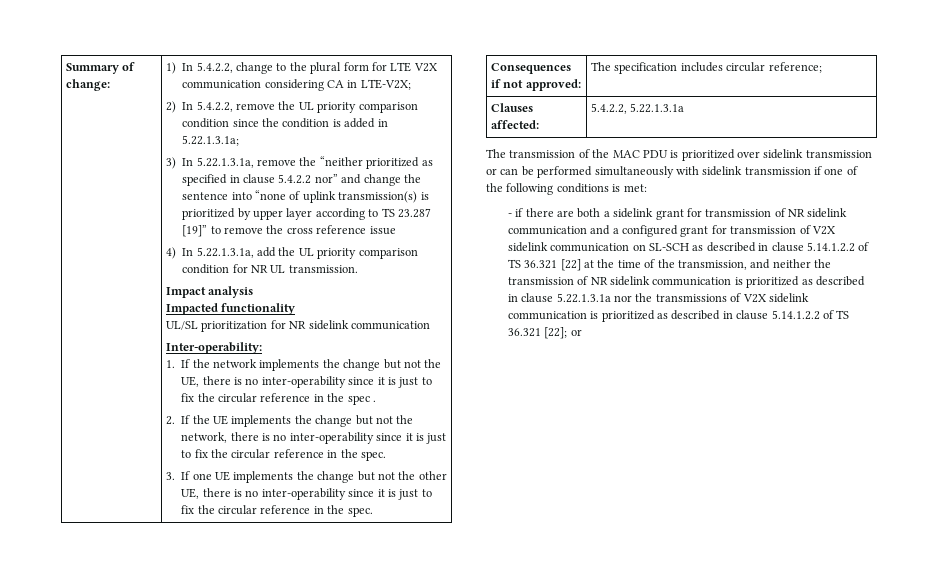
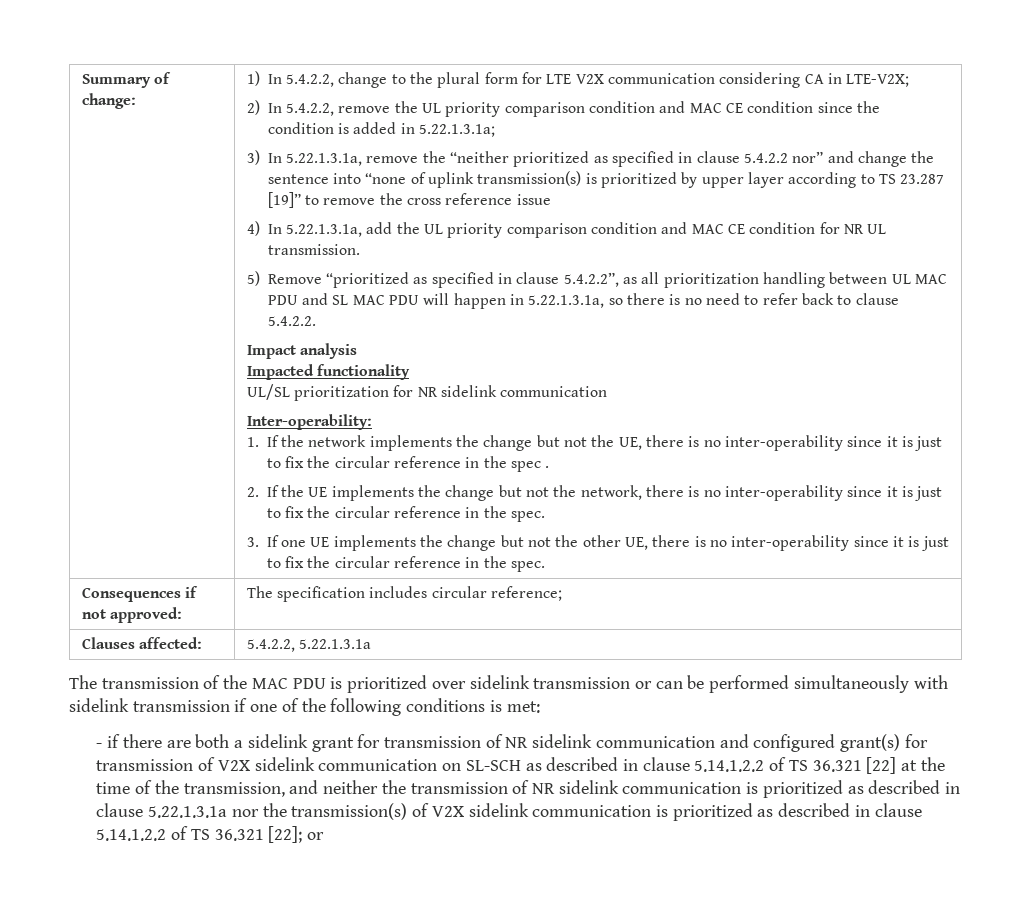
- 2) In 5.4.2.2, remove the UL priority comparison condition since the condition is added in 5.22.1.3.1a;
+ 2) In 5.4.2.2, remove the UL priority comparison condition and MAC CE condition since the condition is added in 5.22.1.3.1a;
- 4) In 5.22.1.3.1a, add the UL priority comparison condition for NR UL transmission.
+ 4) In 5.22.1.3.1a, add the UL priority comparison condition and MAC CE condition for NR UL transmission.
+ 5) Remove “prioritized as specified in clause 5.4.2.2”, as all prioritization handling between UL MAC PDU and SL MAC PDU will happen in 5.22.1.3.1a, so there is no need to refer back to clause 5.4.2.2.
- - if there are both a sidelink grant for transmission of NR sidelink communication and a configured grant for transmission of V2X sidelink communication on SL-SCH as described in clause 5.14.1.2.2 of TS 36.321 [22] at the time of the transmission, and neither the transmission of NR sidelink communication is prioritized as described in clause 5.22.1.3.1a nor the transmissions of V2X sidelink communication is prioritized as described in clause 5.14.1.2.2 of TS 36.321 [22];
+ - if there are both a sidelink grant for transmission of NR sidelink communication and configured grant(s) for transmission of V2X sidelink communication on SL-SCH as described in clause 5.14.1.2.2 of TS 36.321 [22] at the time of the transmission, and neither the transmission of NR sidelink communication is prioritized as described in clause 5.22.1.3.1a nor the transmission(s) of V2X sidelink communication is prioritized as described in clause 5.14.1.2.2 of TS 36.321 [22];

